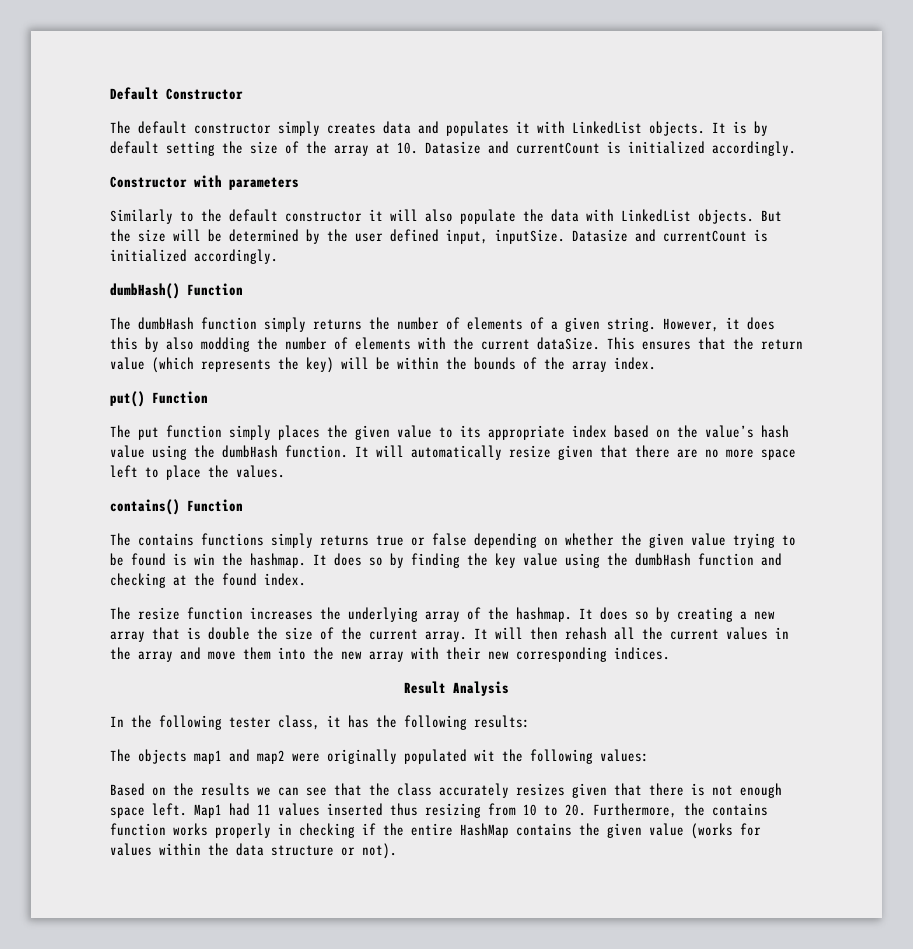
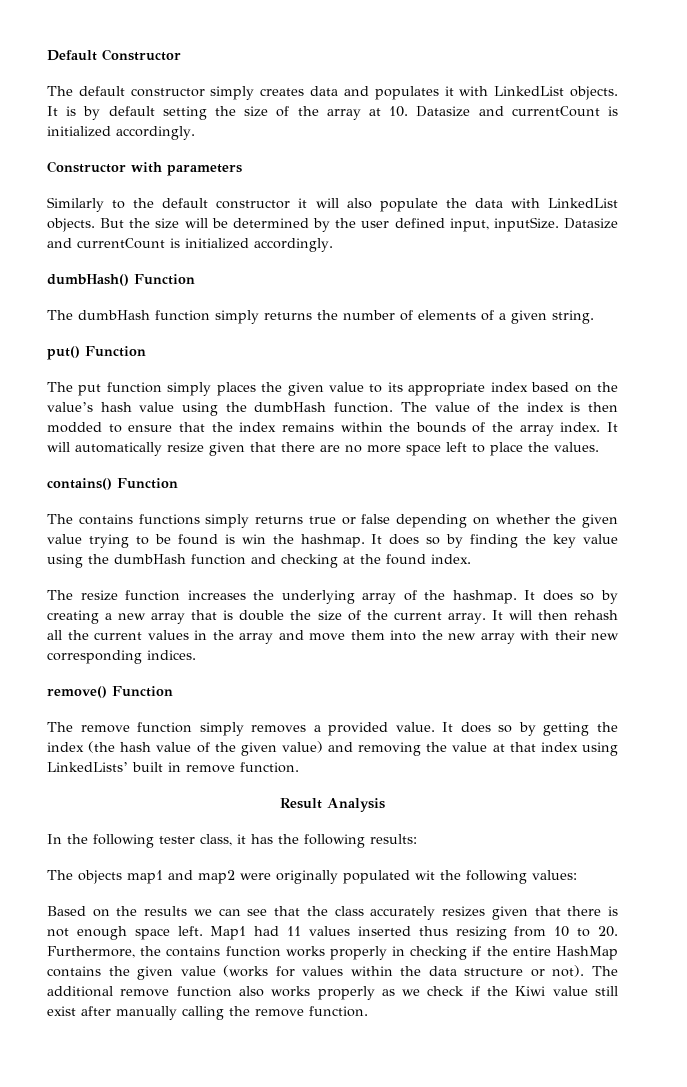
- However, it does this by also modding the number of elements with the current dataSize. This ensures that the return value (which represents the key) will be within the bounds of the array index.
+ The value of the index is then modded to ensure that the index remains within the bounds of the array index.
+ remove() Function
+ The remove function simply removes a provided value. It does so by getting the index (the hash value of the given value) and removing the value at that index using LinkedLists’ built in remove function.
+ The additional remove function also works properly as we check if the Kiwi value still exist after manually calling the remove function.

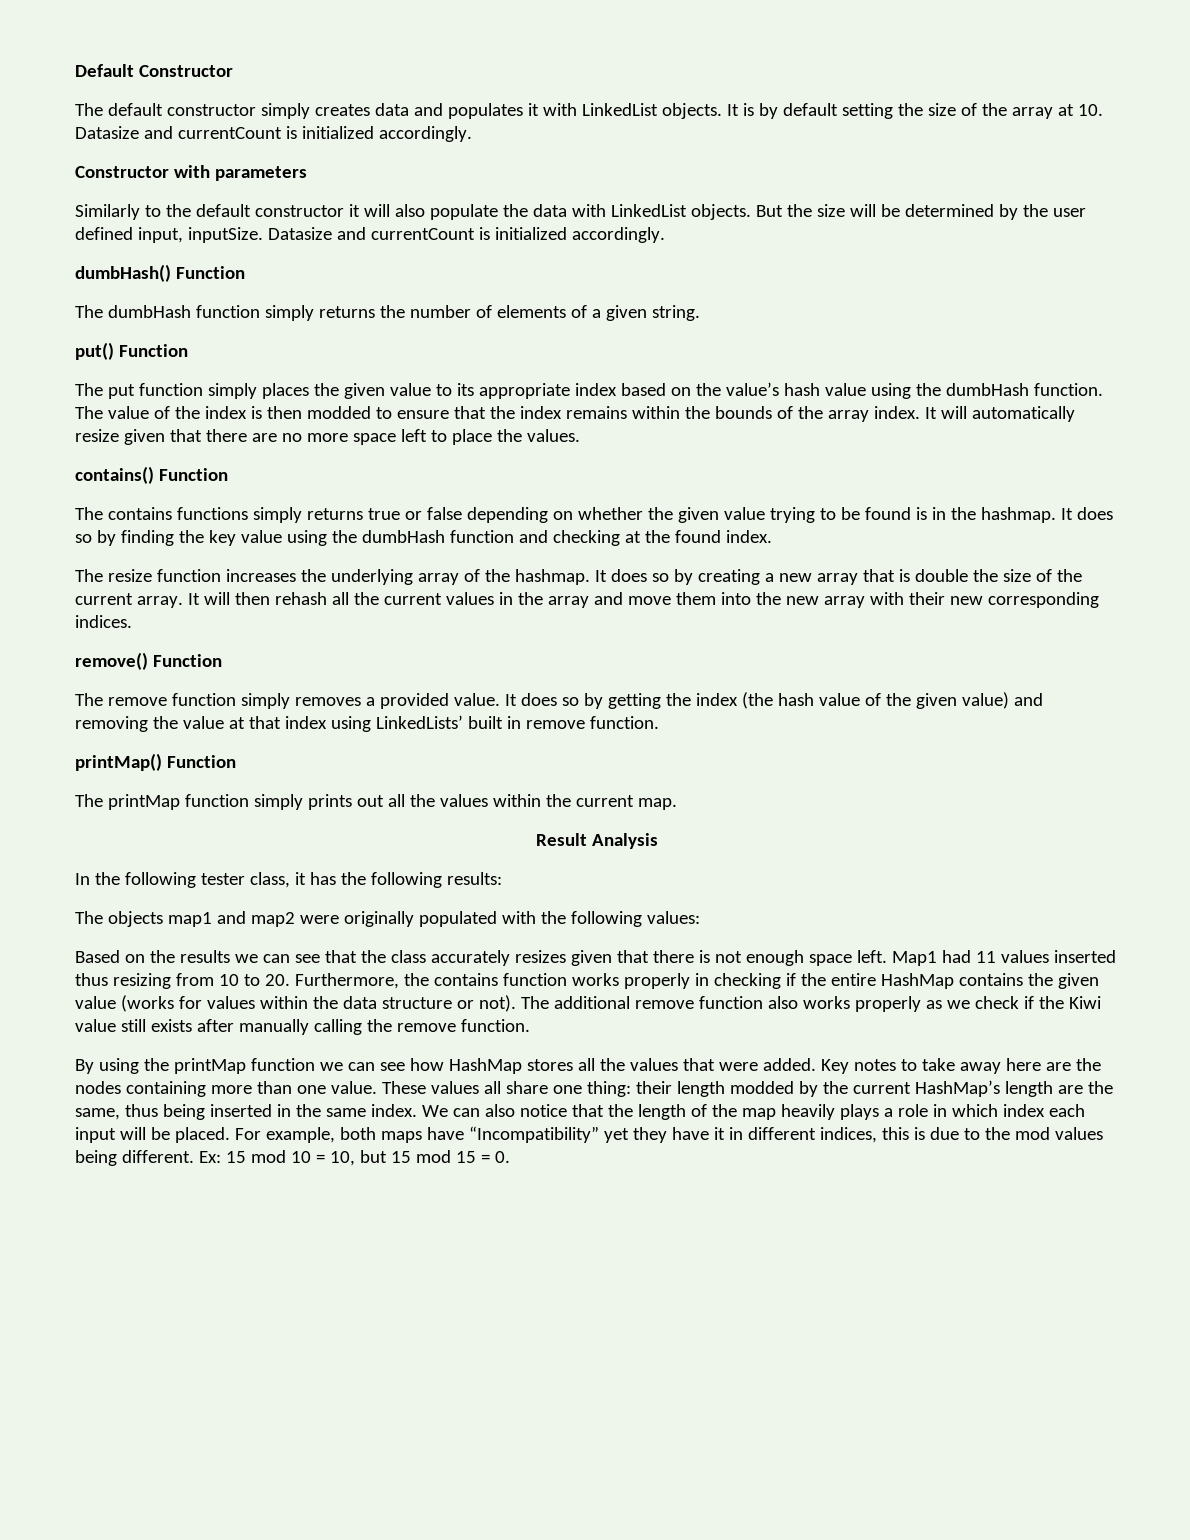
- The contains functions simply returns true or false depending on whether the given value trying to be found is win the hashmap.
+ The contains functions simply returns true or false depending on whether the given value trying to be found is in the hashmap.
+ printMap() Function
+ The printMap function simply prints out all the values within the current map.
- The objects map1 and map2 were originally populated wit the following values:
+ The objects map1 and map2 were originally populated with the following values:
- The additional remove function also works properly as we check if the Kiwi value still exist after manually calling the remove function.
+ The additional remove function also works properly as we check if the Kiwi value still exists after manually calling the remove function.
+ By using the printMap function we can see how HashMap stores all the values that were added. Key notes to take away here are the nodes containing more than one value. These values all share one thing: their length modded by the current HashMap’s length are the same, thus being inserted in the same index. We can also notice that the length of the map heavily plays a role in which index each input will be placed. For example, both maps have “Incompatibility” yet they have it in different indices, this is due to the mod values being different. Ex: 15 mod 10 = 10, but 15 mod 15 = 0.

